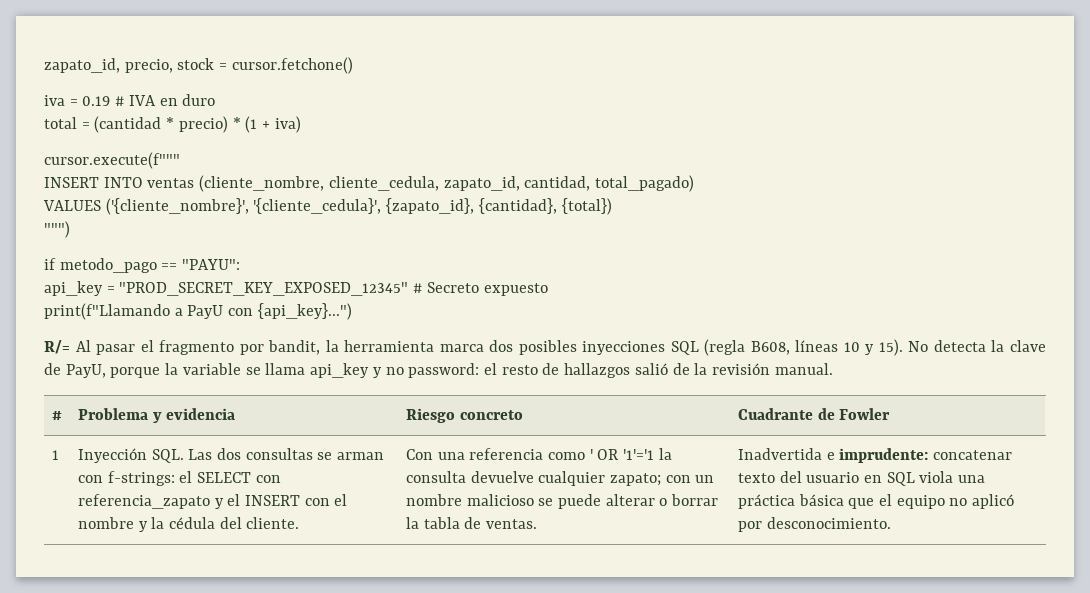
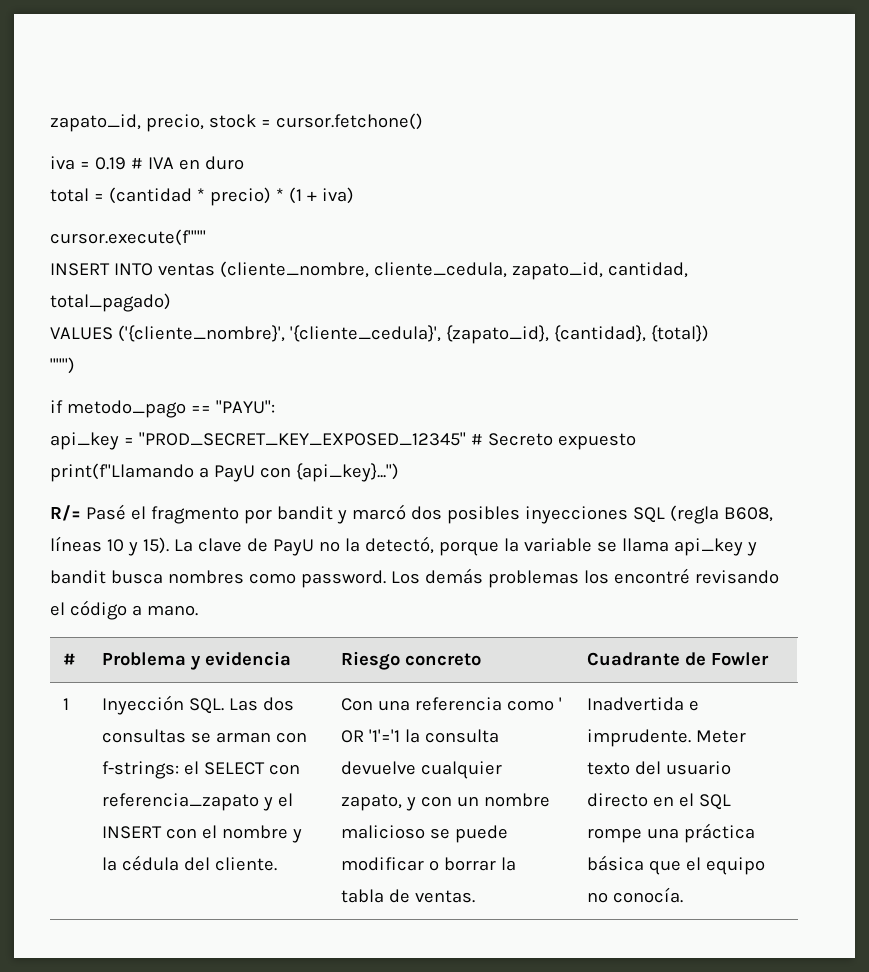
- R/= Al pasar el fragmento por bandit, la herramienta marca dos posibles inyecciones SQL (regla B608, líneas 10 y 15).
+ R/= Pasé el fragmento por bandit y marcó dos posibles inyecciones SQL (regla B608, líneas 10 y 15).
- No detecta la clave de PayU, porque la variable se llama api_key y no password: el resto de hallazgos salió de la revisión manual.
+ La clave de PayU no la detectó, porque la variable se llama api_key y bandit busca nombres como password. Los demás problemas los encontré revisando el código a mano.
- Con una referencia como ' OR '1'='1 la consulta devuelve cualquier zapato; con un nombre malicioso se puede alterar o borrar la tabla de ventas.
+ Con una referencia como ' OR '1'='1 la consulta devuelve cualquier zapato, y con un nombre malicioso se puede modificar o borrar la tabla de ventas.
- Inadvertida e imprudente: concatenar texto del usuario en SQL viola una práctica básica que el equipo no aplicó por desconocimiento.
+ Inadvertida e imprudente. Meter texto del usuario directo en el SQL rompe una práctica básica que el equipo no conocía.

